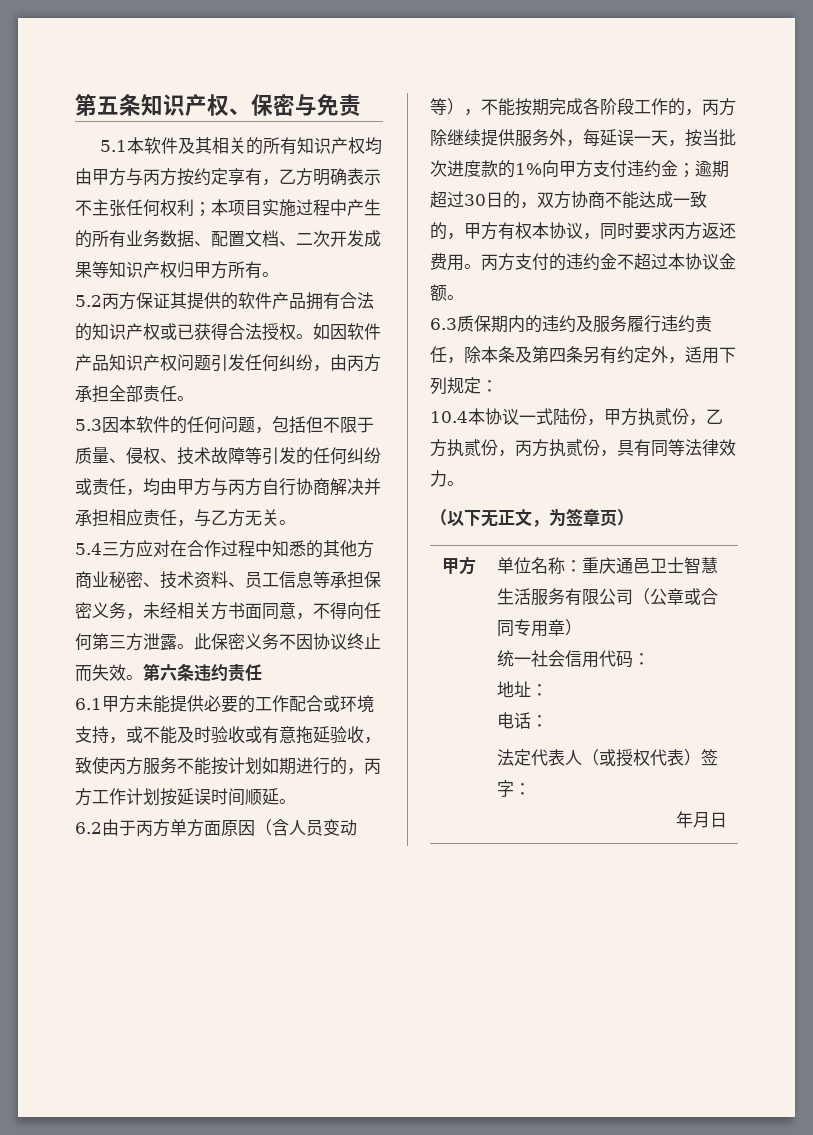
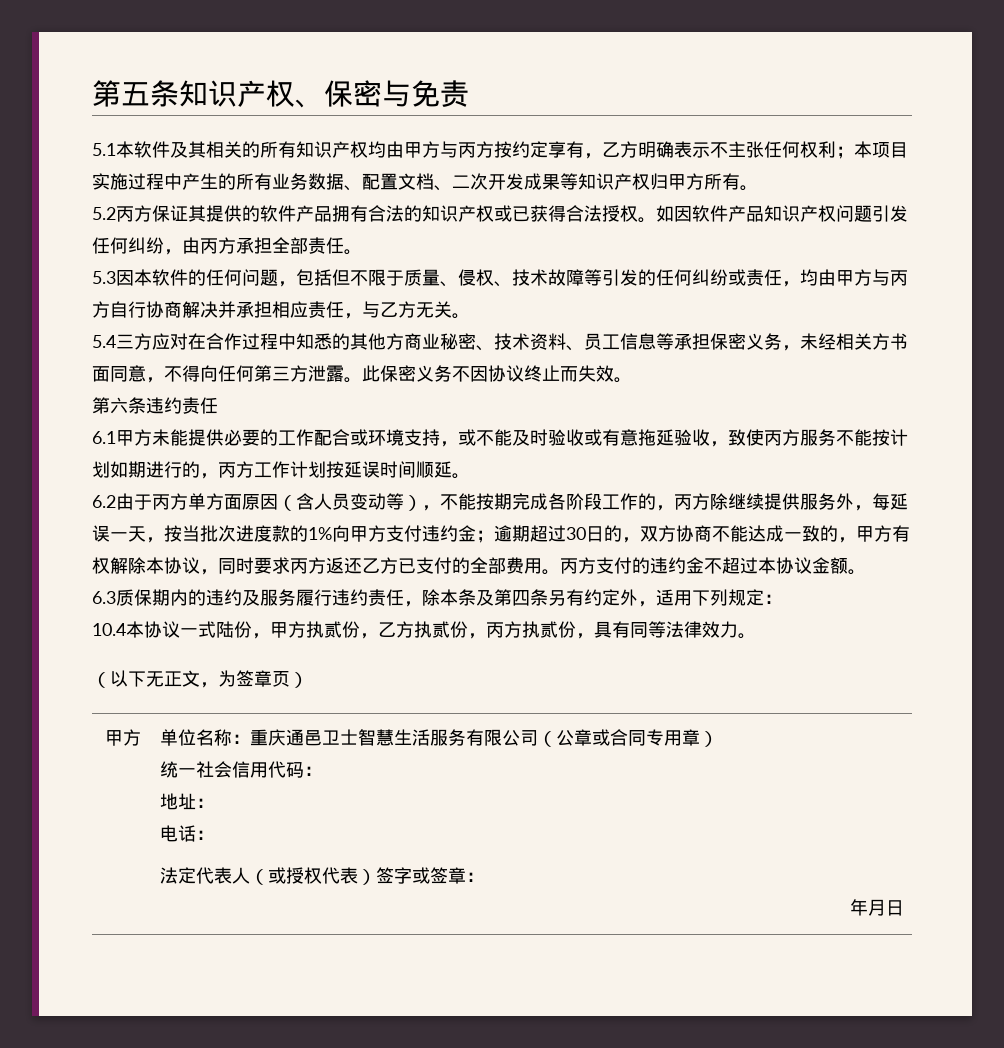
- 此保密义务不因协议终止而失效。第六条违约责任
+ 此保密义务不因协议终止而失效。
+ 第六条违约责任
- 6.2由于丙方单方面原因（含人员变动等），不能按期完成各阶段工作的，丙方除继续提供服务外，每延误一天，按当批次进度款的1%向甲方支付违约金；逾期超过30日的，双方协商不能达成一致的，甲方有权本协议，同时要求丙方返还费用。
+ 6.2由于丙方单方面原因（含人员变动等），不能按期完成各阶段工作的，丙方除继续提供服务外，每延误一天，按当批次进度款的1%向甲方支付违约金；逾期超过30日的，双方协商不能达成一致的，甲方有权解除本协议，同时要求丙方返还乙方已支付的全部费用。
  甲方 | 单位名称：重庆通邑卫士智慧生活服务有限公司（公章或合同专用章）
  统一社会信用代码：
  地址：
  电话：
- 法定代表人（或授权代表）签字：
+ 法定代表人（或授权代表）签字或签章：

